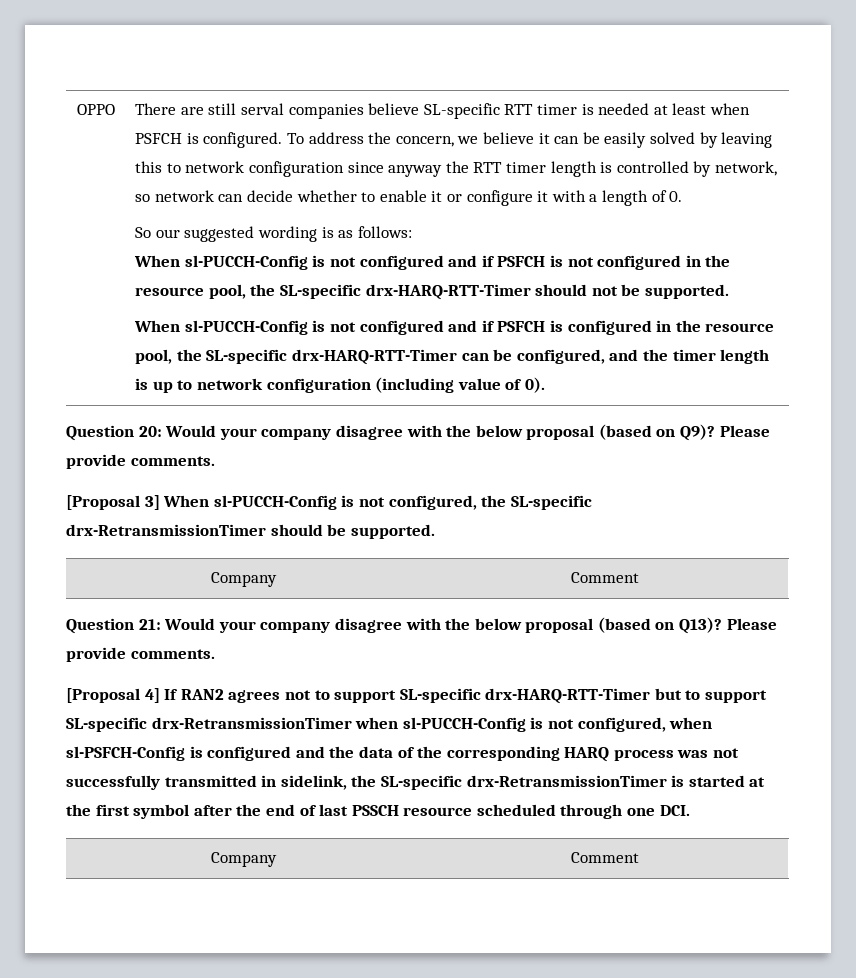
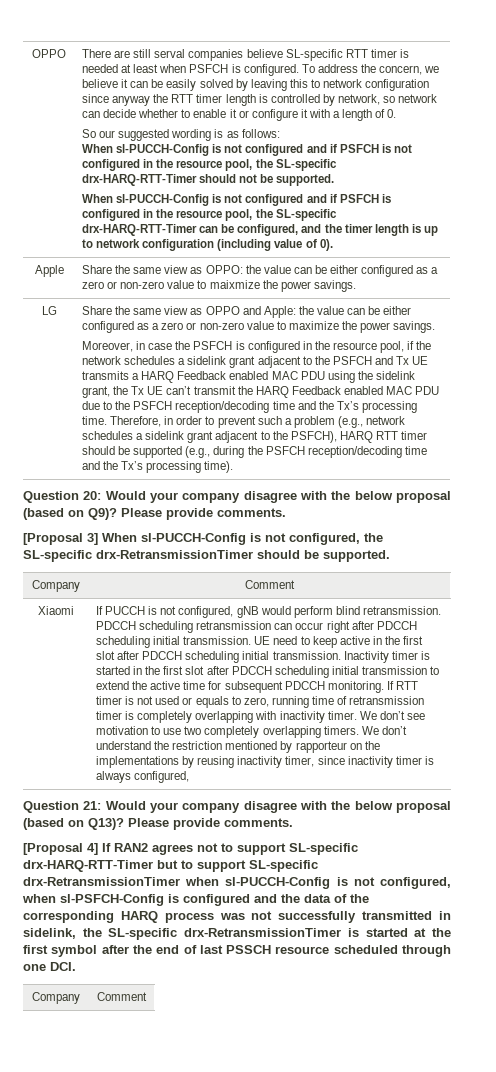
+ Apple | Share the same view as OPPO: the value can be either configured as a zero or non-zero value to maixmize the power savings.
+ LG | Share the same view as OPPO and Apple: the value can be either configured as a zero or non-zero value to maximize the power savings.
+ Moreover, in case the PSFCH is configured in the resource pool, if the network schedules a sidelink grant adjacent to the PSFCH and Tx UE transmits a HARQ Feedback enabled MAC PDU using the sidelink grant, the Tx UE can’t transmit the HARQ Feedback enabled MAC PDU due to the PSFCH reception/decoding time and the Tx’s processing time. Therefore, in order to prevent such a problem (e.g., network schedules a sidelink grant adjacent to the PSFCH), HARQ RTT timer should be supported (e.g., during the PSFCH reception/decoding time and the Tx’s processing time).
+ Xiaomi | If PUCCH is not configured, gNB would perform blind retransmission. PDCCH scheduling retransmission can occur right after PDCCH scheduling initial transmission. UE need to keep active in the first slot after PDCCH scheduling initial transmission. Inactivity timer is started in the first slot after PDCCH scheduling initial transmission to extend the active time for subsequent PDCCH monitoring. If RTT timer is not used or equals to zero, running time of retransmission timer is completely overlapping with inactivity timer. We don’t see motivation to use two completely overlapping timers. We don’t understand the restriction mentioned by rapporteur on the implementations by reusing inactivity timer, since inactivity timer is always configured,

